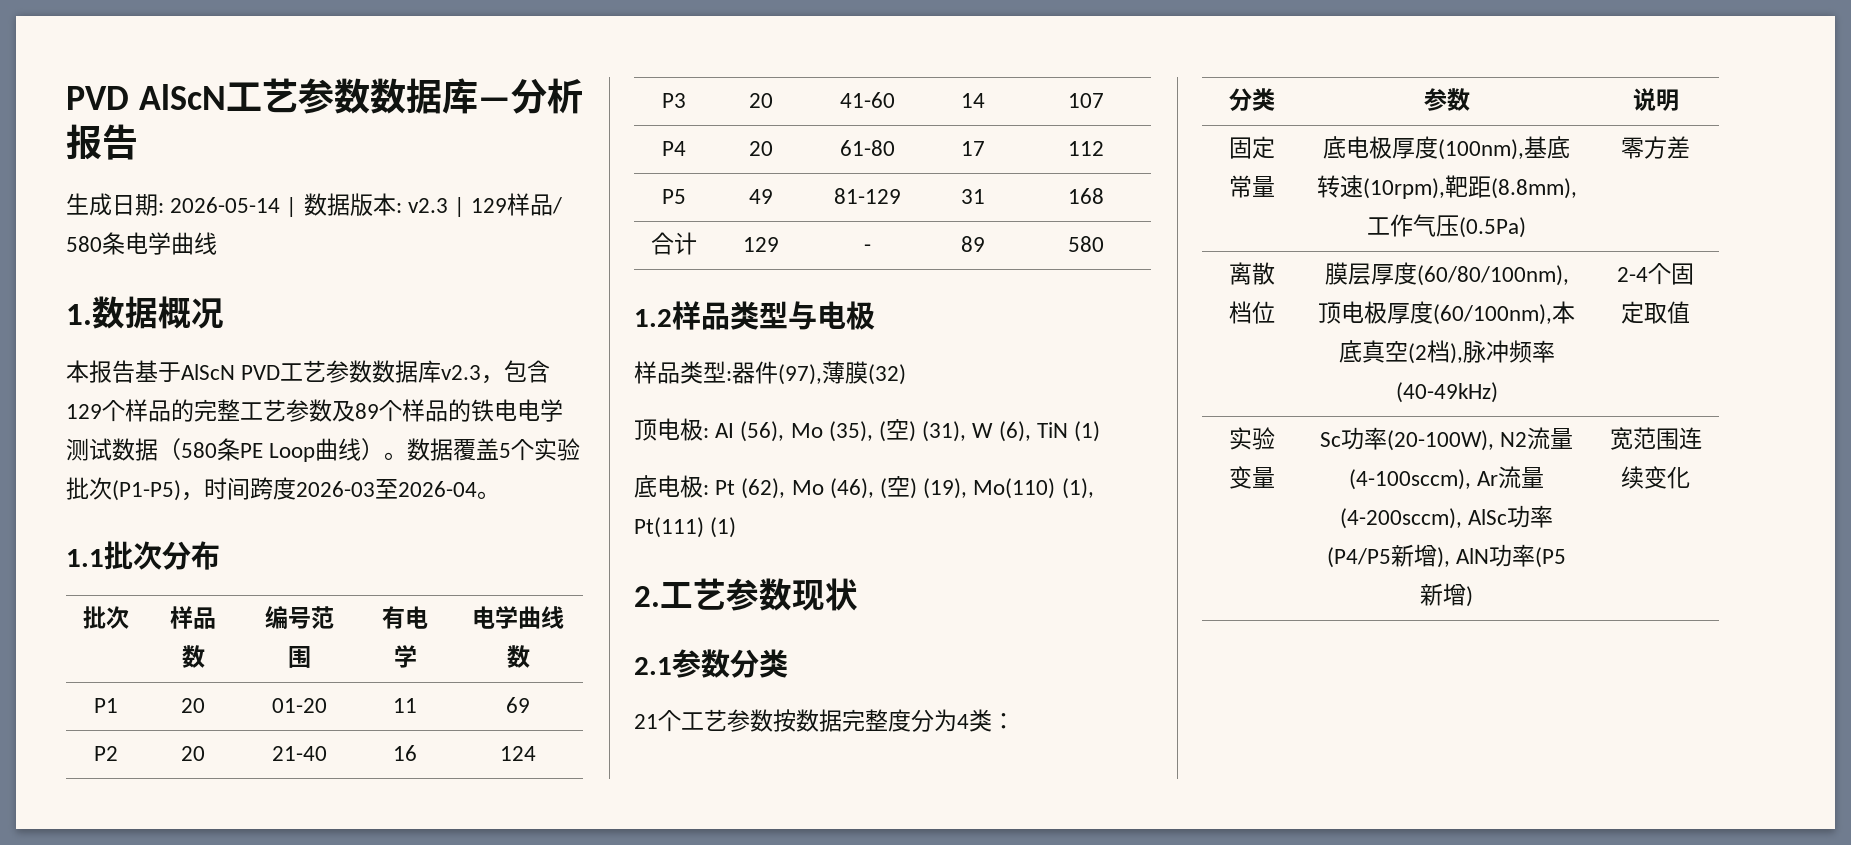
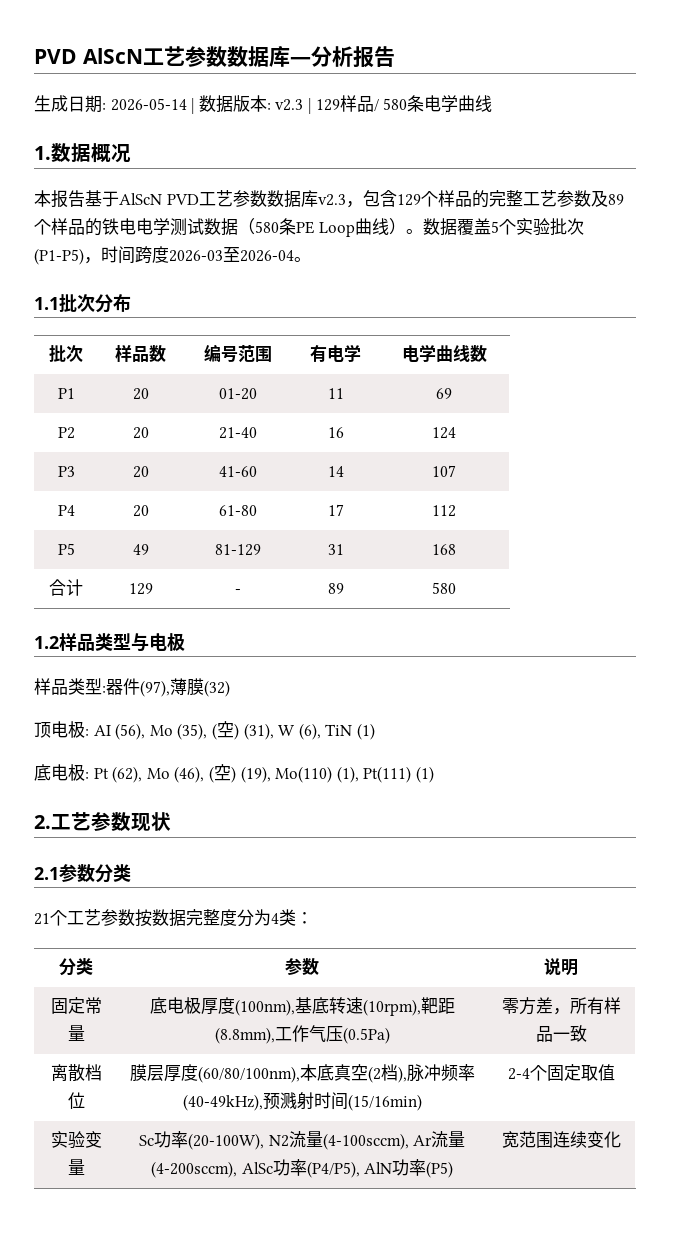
- 固定常量 | 底电极厚度(100nm),基底转速(10rpm),靶距(8.8mm),工作气压(0.5Pa) | 零方差
+ 固定常量 | 底电极厚度(100nm),基底转速(10rpm),靶距(8.8mm),工作气压(0.5Pa) | 零方差，所有样品一致
- 离散档位 | 膜层厚度(60/80/100nm),顶电极厚度(60/100nm),本底真空(2档),脉冲频率(40-49kHz) | 2-4个固定取值
+ 离散档位 | 膜层厚度(60/80/100nm),本底真空(2档),脉冲频率(40-49kHz),预溅射时间(15/16min) | 2-4个固定取值
- 实验变量 | Sc功率(20-100W), N2流量(4-100sccm), Ar流量(4-200sccm), AlSc功率(P4/P5新增), AlN功率(P5新增) | 宽范围连续变化
+ 实验变量 | Sc功率(20-100W), N2流量(4-100sccm), Ar流量(4-200sccm), AlSc功率(P4/P5), AlN功率(P5) | 宽范围连续变化

